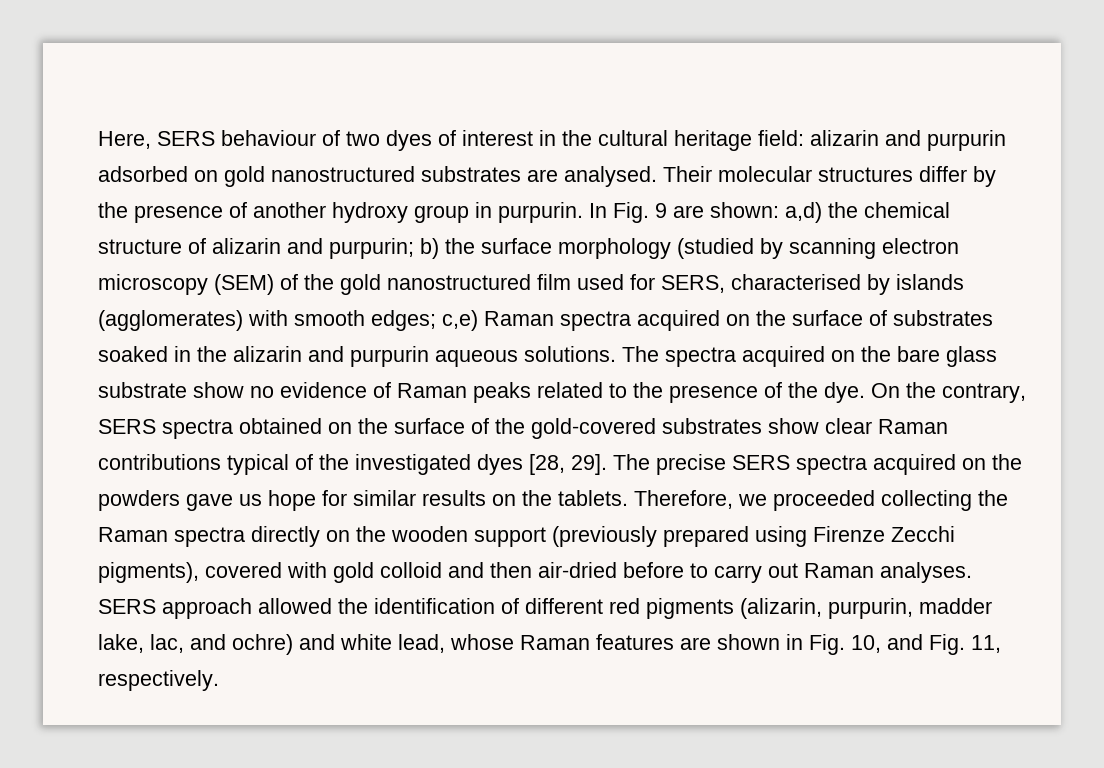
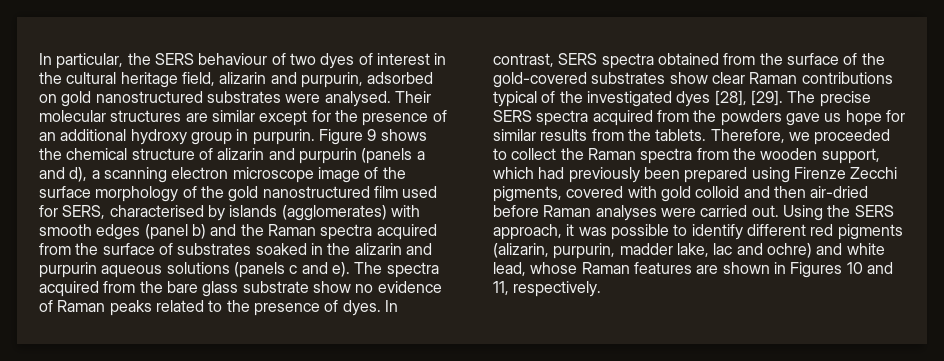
- Here, SERS behaviour of two dyes of interest in the cultural heritage field: alizarin and purpurin adsorbed on gold nanostructured substrates are analysed.
+ In particular, the SERS behaviour of two dyes of interest in the cultural heritage field, alizarin and purpurin, adsorbed on gold nanostructured substrates were analysed.
- Their molecular structures differ by the presence of another hydroxy group in purpurin.
+ Their molecular structures are similar except for the presence of an additional hydroxy group in purpurin.
- In Fig. 9 are shown: a,d) the chemical structure of alizarin and purpurin; b) the surface morphology (studied by scanning electron microscopy (SEM) of the gold nanostructured film used for SERS, characterised by islands (agglomerates) with smooth edges; c,e) Raman spectra acquired on the surface of substrates soaked in the alizarin and purpurin aqueous solutions.
+ Figure 9 shows the chemical structure of alizarin and purpurin (panels a and d), a scanning electron microscope image of the surface morphology of the gold nanostructured film used for SERS, characterised by islands (agglomerates) with smooth edges (panel b) and the Raman spectra acquired from the surface of substrates soaked in the alizarin and purpurin aqueous solutions (panels c and e).
- The spectra acquired on the bare glass substrate show no evidence of Raman peaks related to the presence of the dye. On the contrary, SERS spectra obtained on the surface of the gold-covered substrates show clear Raman contributions typical of the investigated dyes [28, 29].
+ The spectra acquired from the bare glass substrate show no evidence of Raman peaks related to the presence of dyes. In contrast, SERS spectra obtained from the surface of the gold-covered substrates show clear Raman contributions typical of the investigated dyes [28], [29].
- The precise SERS spectra acquired on the powders gave us hope for similar results on the tablets.
+ The precise SERS spectra acquired from the powders gave us hope for similar results from the tablets.
- Therefore, we proceeded collecting the Raman spectra directly on the wooden support (previously prepared using Firenze Zecchi pigments), covered with gold colloid and then air-dried before to carry out Raman analyses. SERS approach allowed the identification of different red pigments (alizarin, purpurin, madder lake, lac, and ochre) and white lead, whose Raman features are shown in Fig. 10, and Fig. 11, respectively.
+ Therefore, we proceeded to collect the Raman spectra from the wooden support, which had previously been prepared using Firenze Zecchi pigments, covered with gold colloid and then air-dried before Raman analyses were carried out. Using the SERS approach, it was possible to identify different red pigments (alizarin, purpurin, madder lake, lac and ochre) and white lead, whose Raman features are shown in Figures 10 and 11, respectively.

